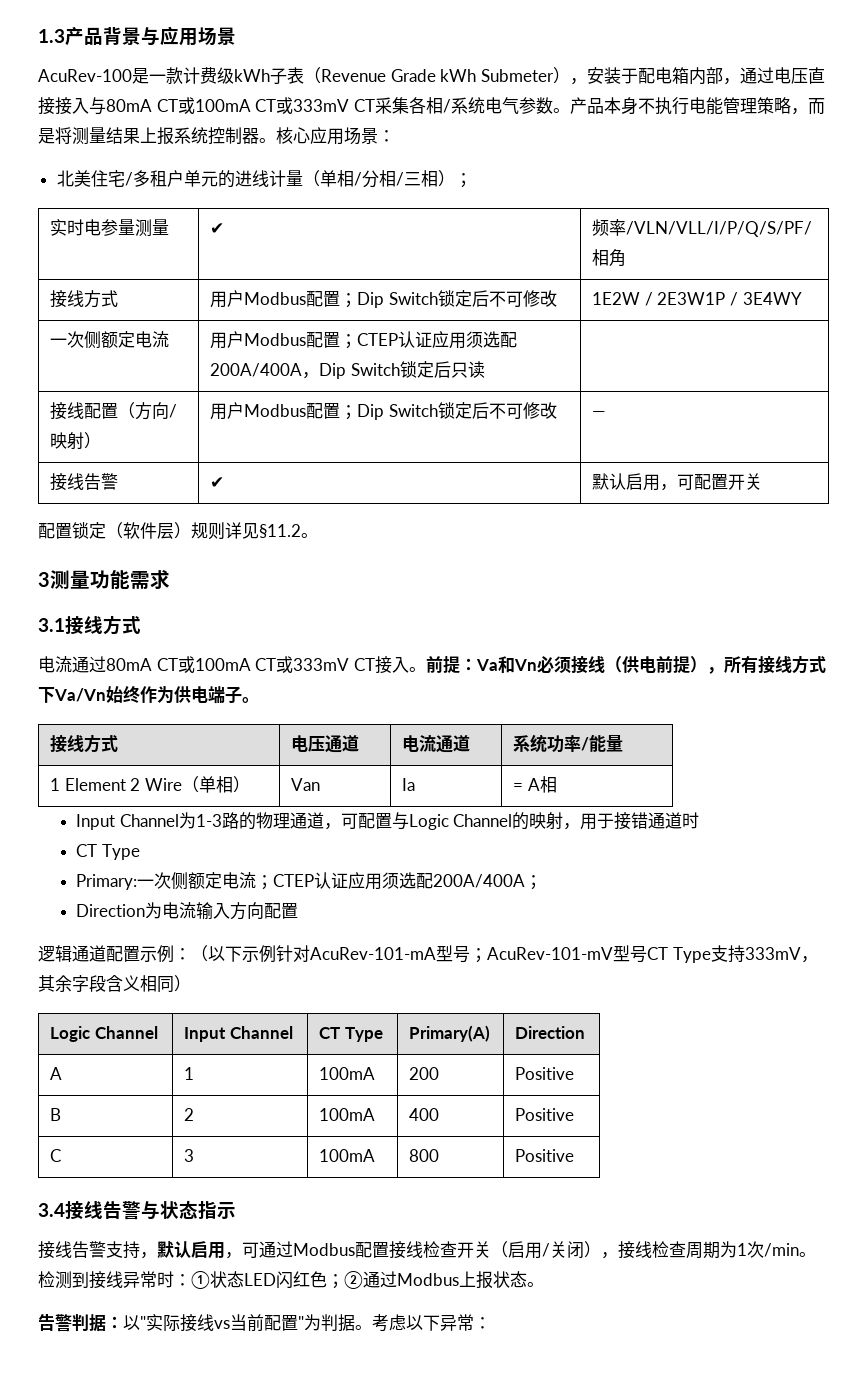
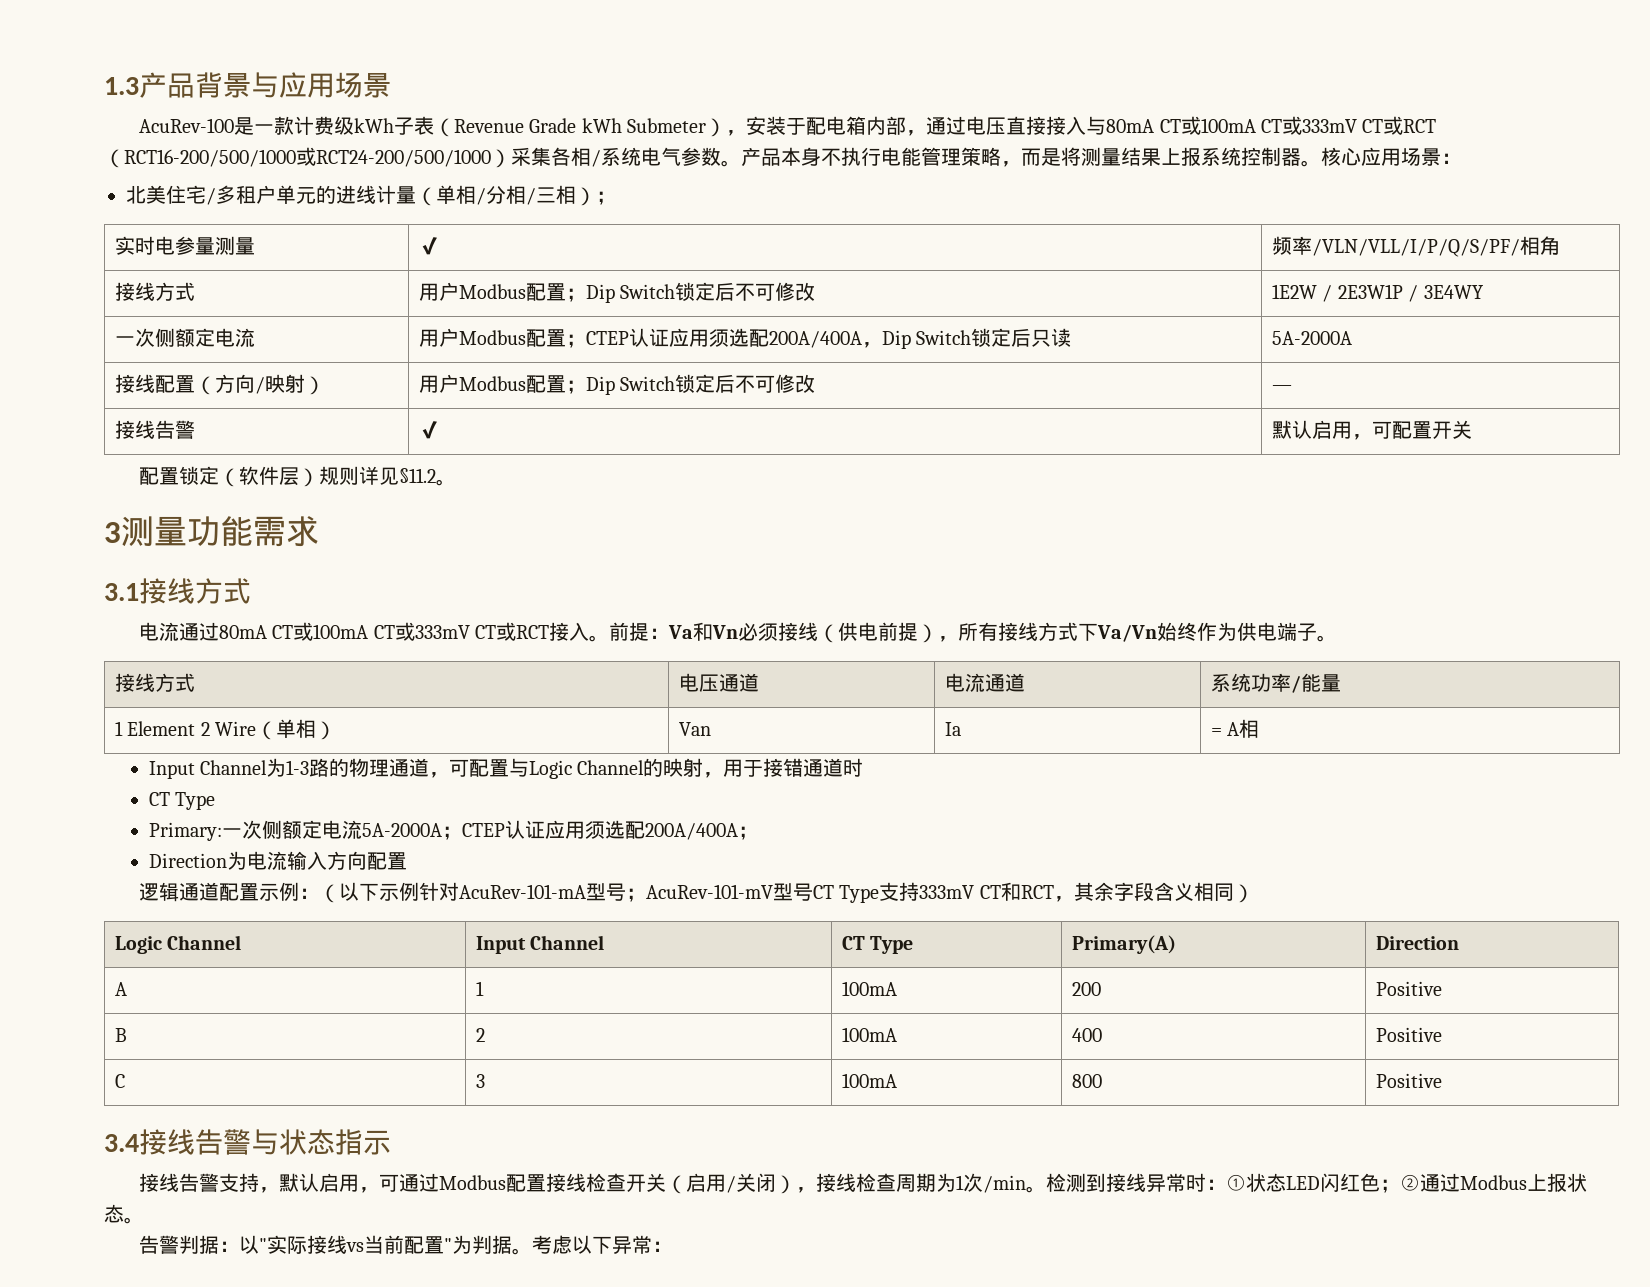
- AcuRev-100是一款计费级kWh子表（Revenue Grade kWh Submeter），安装于配电箱内部，通过电压直接接入与80mA CT或100mA CT或333mV CT采集各相/系统电气参数。
+ AcuRev-100是一款计费级kWh子表（Revenue Grade kWh Submeter），安装于配电箱内部，通过电压直接接入与80mA CT或100mA CT或333mV CT或RCT（RCT16-200/500/1000或RCT24-200/500/1000）采集各相/系统电气参数。
- 一次侧额定电流 | 用户Modbus配置；CTEP认证应用须选配200A/400A，Dip Switch锁定后只读 |
+ 一次侧额定电流 | 用户Modbus配置；CTEP认证应用须选配200A/400A，Dip Switch锁定后只读 | 5A-2000A
- 电流通过80mA CT或100mA CT或333mV CT接入。
+ 电流通过80mA CT或100mA CT或333mV CT或RCT接入。
- Primary:一次侧额定电流；CTEP认证应用须选配200A/400A；
+ Primary:一次侧额定电流5A-2000A；CTEP认证应用须选配200A/400A；
- 逻辑通道配置示例：（以下示例针对AcuRev-101-mA型号；AcuRev-101-mV型号CT Type支持333mV，其余字段含义相同）
+ 逻辑通道配置示例：（以下示例针对AcuRev-101-mA型号；AcuRev-101-mV型号CT Type支持333mV CT和RCT，其余字段含义相同）

